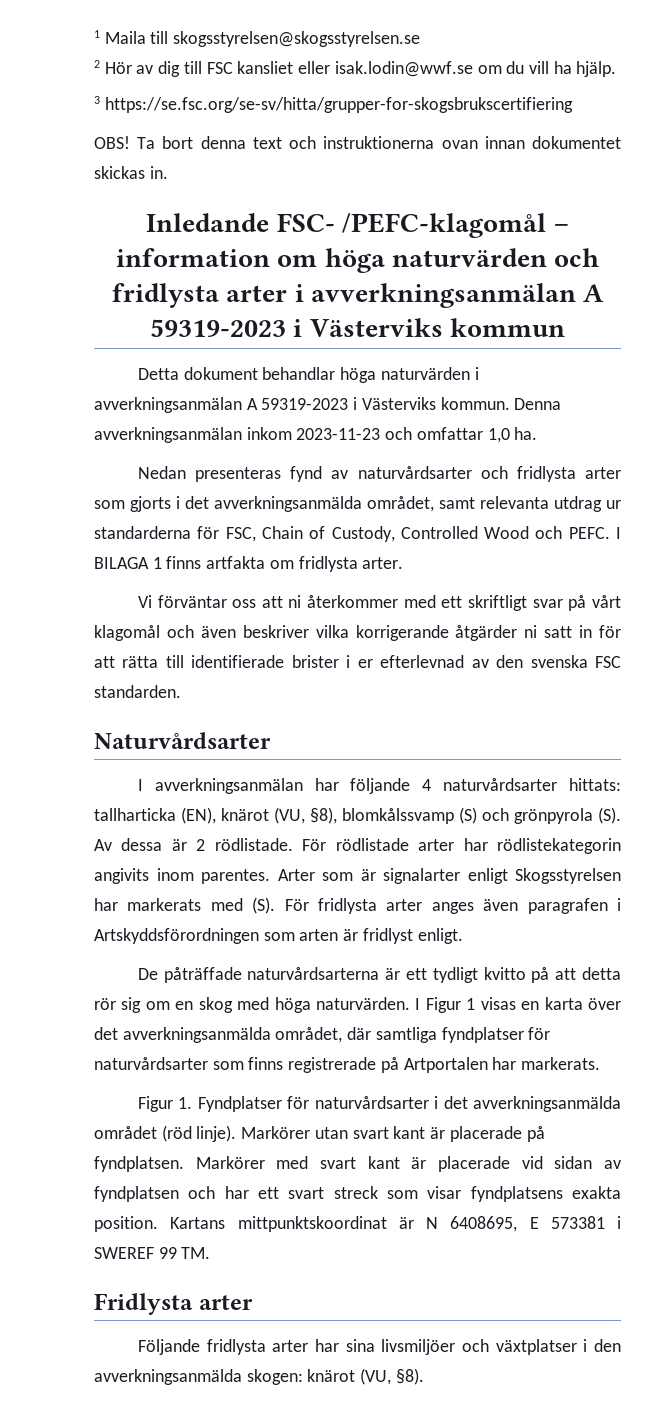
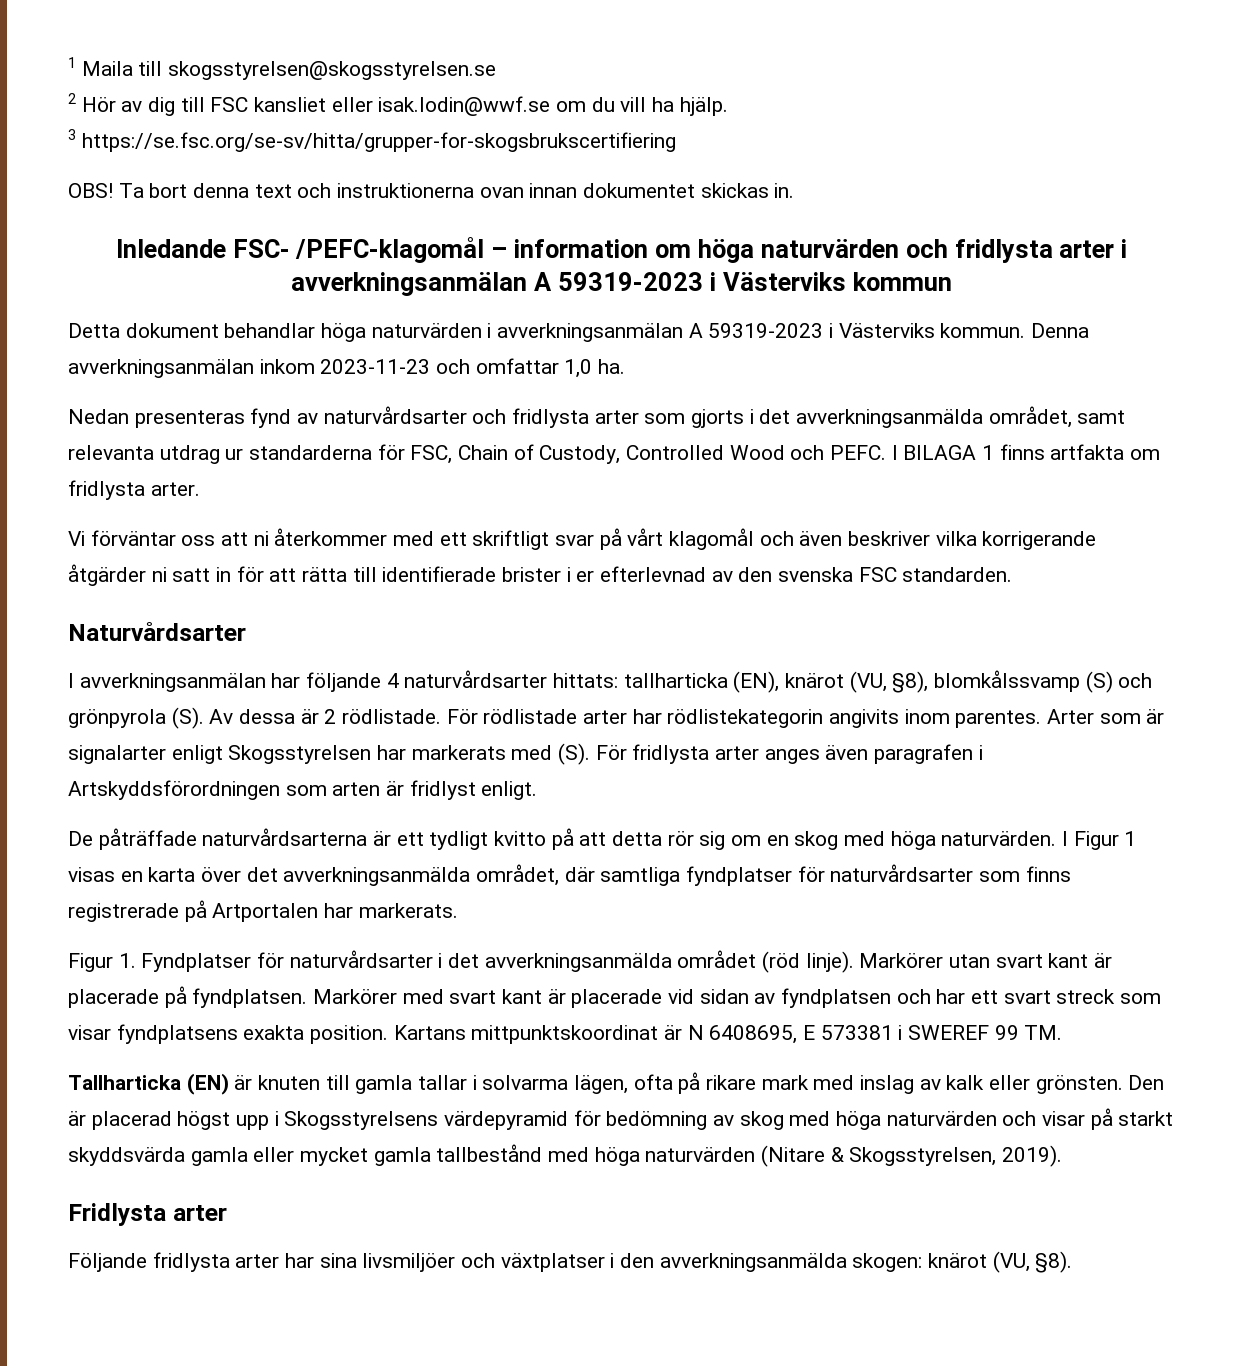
+ Tallharticka (EN) är knuten till gamla tallar i solvarma lägen, ofta på rikare mark med inslag av kalk eller grönsten. Den är placerad högst upp i Skogsstyrelsens värdepyramid för bedömning av skog med höga naturvärden och visar på starkt skyddsvärda gamla eller mycket gamla tallbestånd med höga naturvärden (Nitare & Skogsstyrelsen, 2019).

